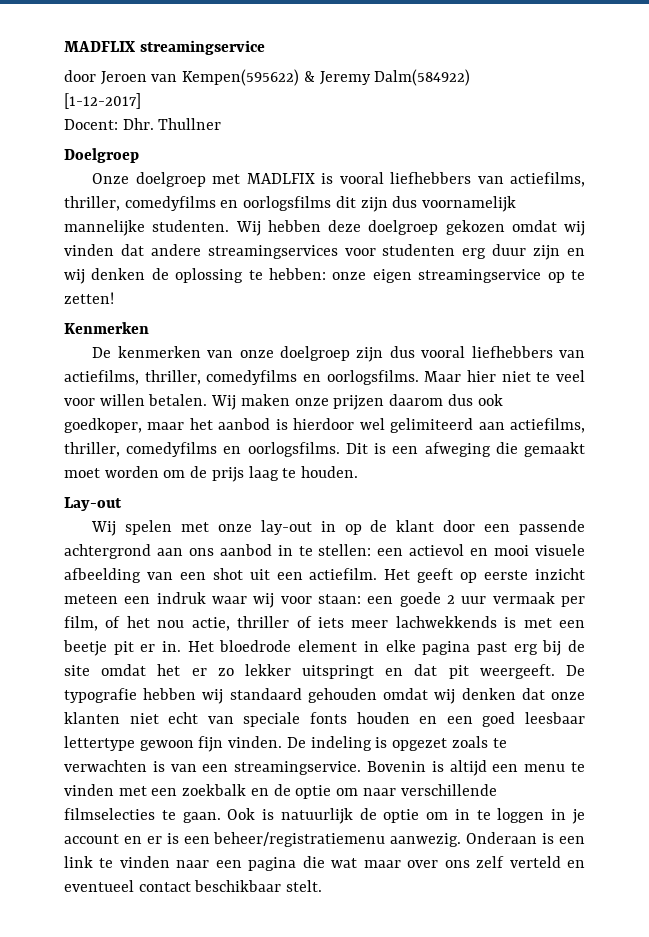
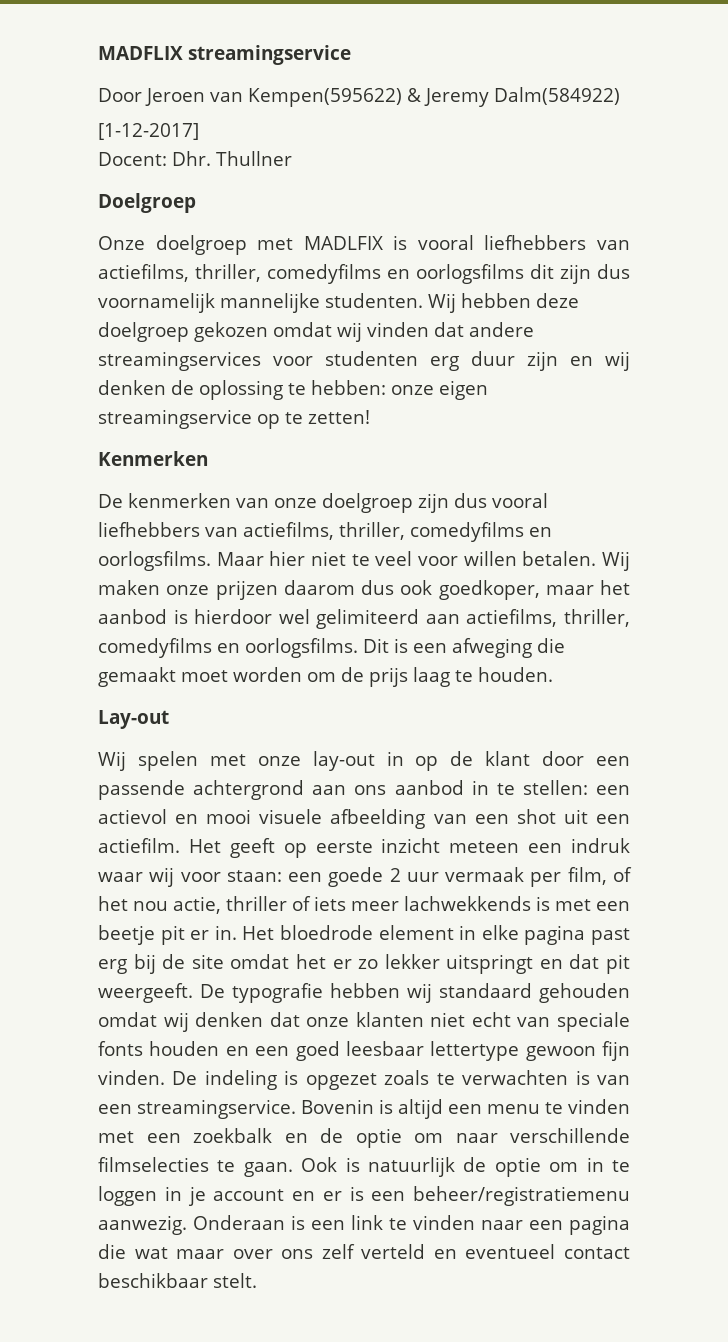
- door Jeroen van Kempen(595622) & Jeremy Dalm(584922)
+ Door Jeroen van Kempen(595622) & Jeremy Dalm(584922)

